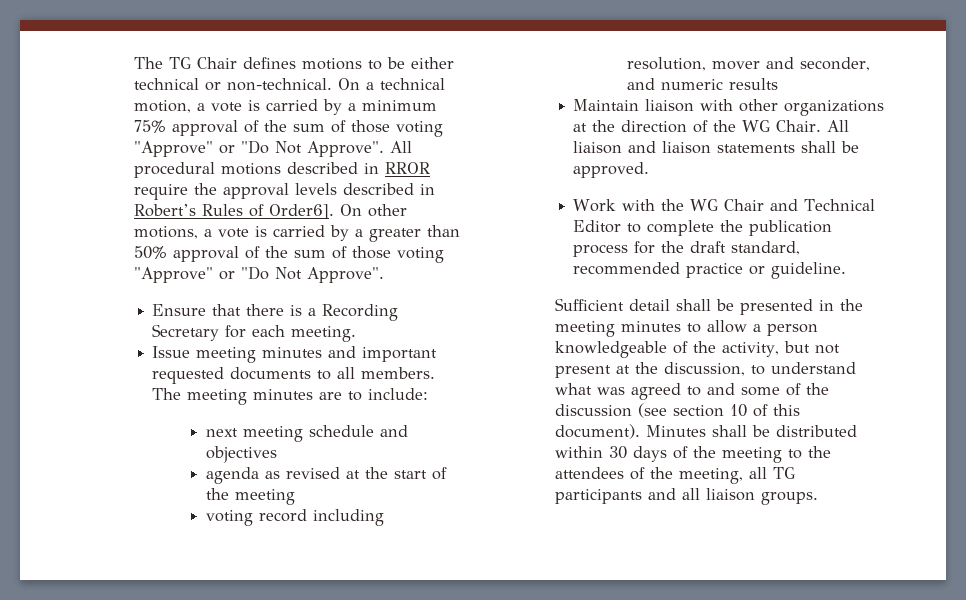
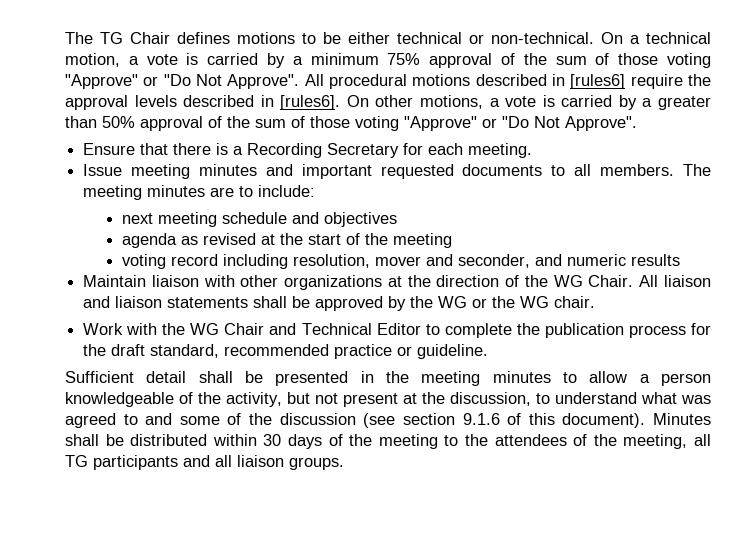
- All procedural motions described in RROR require the approval levels described in Robert’s Rules of Order6].
+ All procedural motions described in [rules6] require the approval levels described in [rules6].
- All liaison and liaison statements shall be approved.
+ All liaison and liaison statements shall be approved by the WG or the WG chair.
- Sufficient detail shall be presented in the meeting minutes to allow a person knowledgeable of the activity, but not present at the discussion, to understand what was agreed to and some of the discussion (see section 10 of this document).
+ Sufficient detail shall be presented in the meeting minutes to allow a person knowledgeable of the activity, but not present at the discussion, to understand what was agreed to and some of the discussion (see section 9.1.6 of this document).

